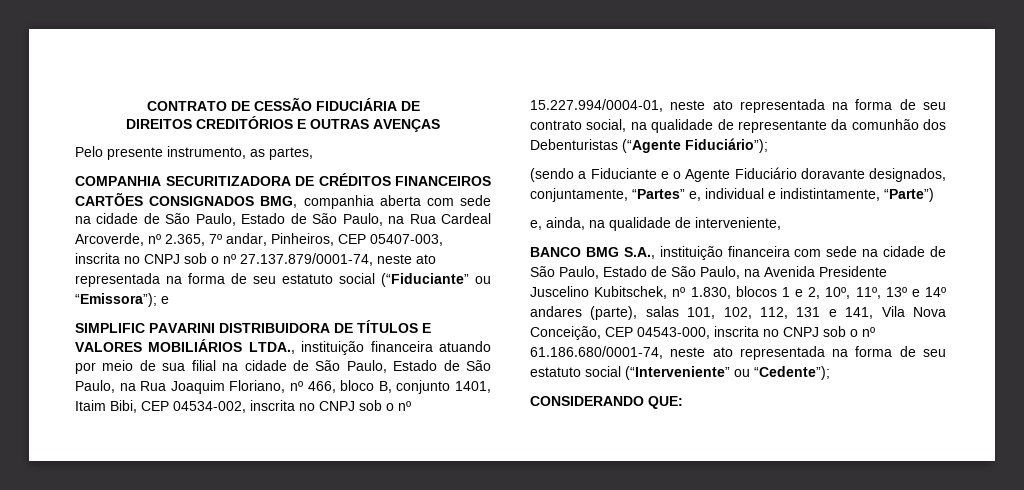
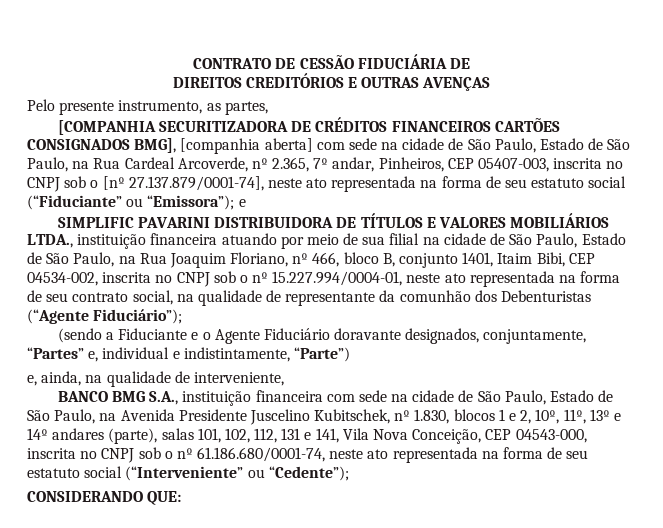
- COMPANHIA SECURITIZADORA DE CRÉDITOS FINANCEIROS CARTÕES CONSIGNADOS BMG, companhia aberta com sede na cidade de São Paulo, Estado de São Paulo, na Rua Cardeal Arcoverde, nº 2.365, 7º andar, Pinheiros, CEP 05407-003, inscrita no CNPJ sob o nº 27.137.879/0001-74, neste ato representada na forma de seu estatuto social (“Fiduciante” ou “Emissora”); e
+ [COMPANHIA SECURITIZADORA DE CRÉDITOS FINANCEIROS CARTÕES CONSIGNADOS BMG], [companhia aberta] com sede na cidade de São Paulo, Estado de São Paulo, na Rua Cardeal Arcoverde, nº 2.365, 7º andar, Pinheiros, CEP 05407-003, inscrita no CNPJ sob o [nº 27.137.879/0001-74], neste ato representada na forma de seu estatuto social (“Fiduciante” ou “Emissora”); e

